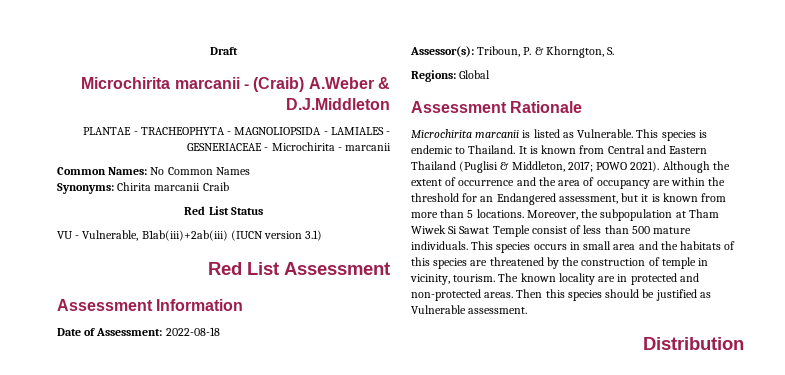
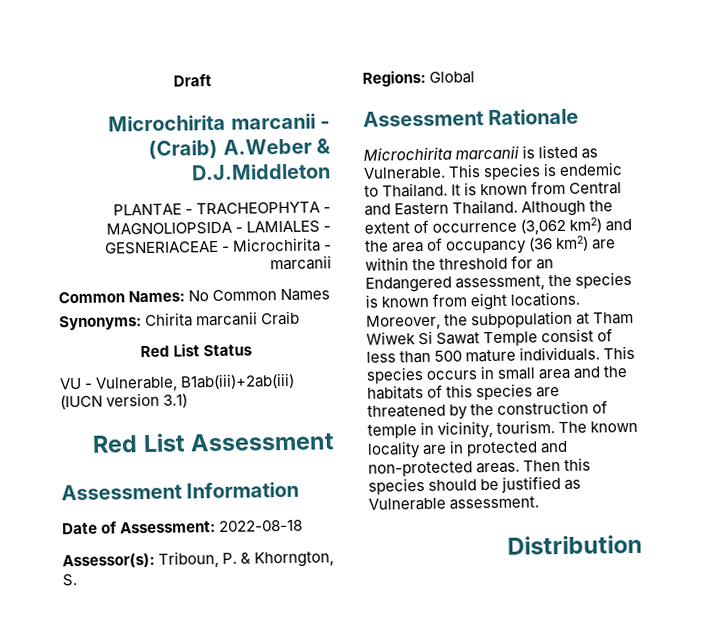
- It is known from Central and Eastern Thailand (Puglisi & Middleton, 2017; POWO 2021).
+ It is known from Central and Eastern Thailand.
- Although the extent of occurrence and the area of occupancy are within the threshold for an Endangered assessment, but it is known from more than 5 locations.
+ Although the extent of occurrence (3,062 km2) and the area of occupancy (36 km2) are within the threshold for an Endangered assessment, the species is known from eight locations.

